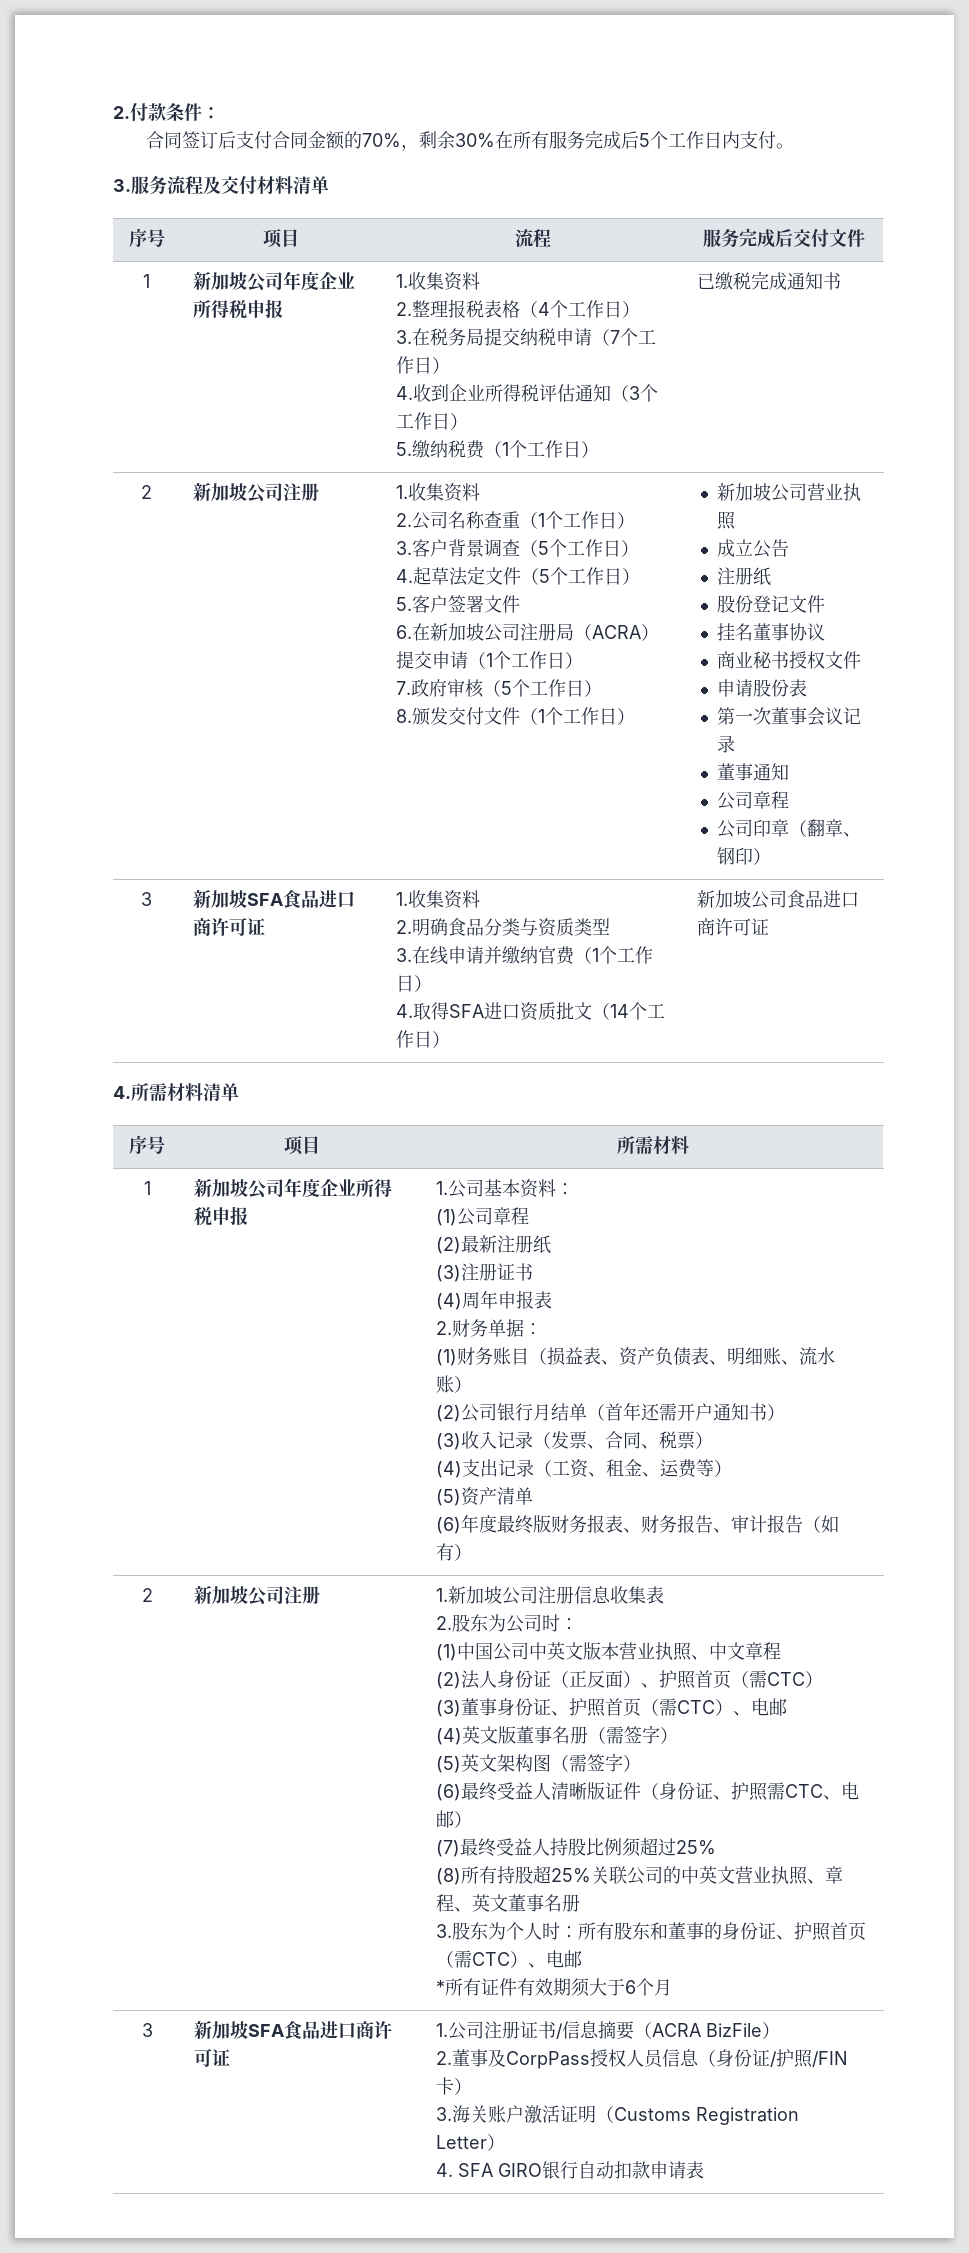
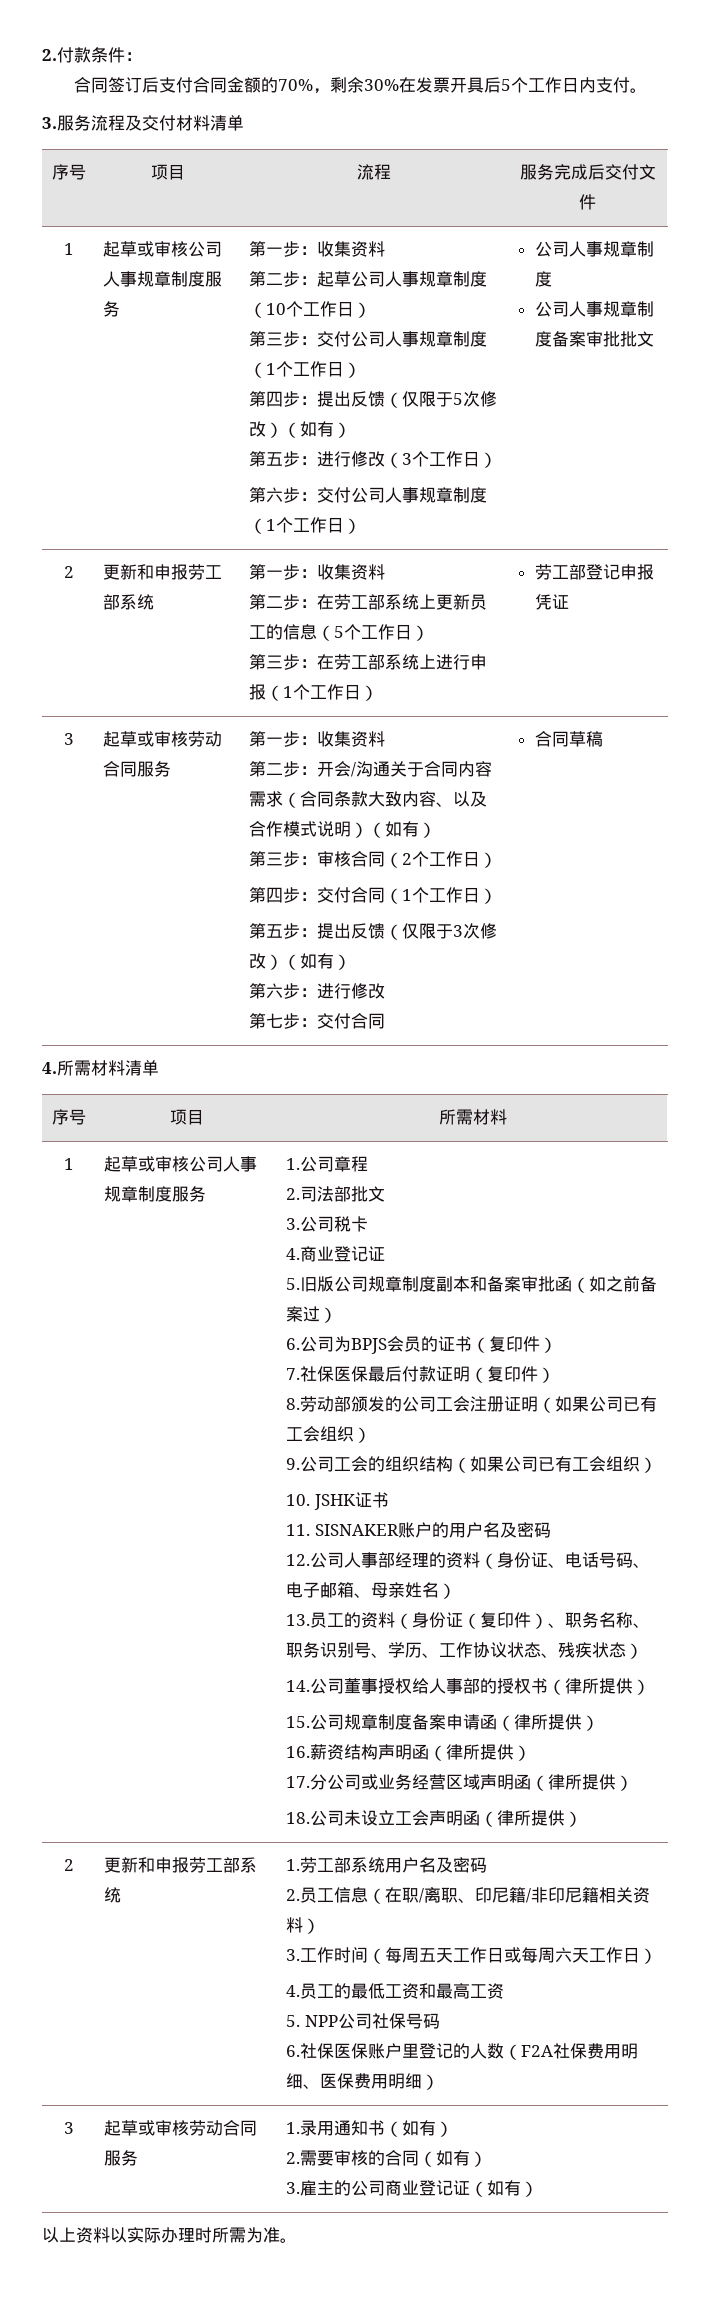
- 合同签订后支付合同金额的70%，剩余30%在所有服务完成后5个工作日内支付。
+ 合同签订后支付合同金额的70%，剩余30%在发票开具后5个工作日内支付。
- 新加坡公司年度企业所得税申报 | 1.收集资料
- 2.整理报税表格（4个工作日）
- 3.在税务局提交纳税申请（7个工作日）
- 4.收到企业所得税评估通知（3个工作日）
- 5.缴纳税费（1个工作日） | 已缴税完成通知书
- 2 | 新加坡公司注册 | 1.收集资料
- 2.公司名称查重（1个工作日）
- 3.客户背景调查（5个工作日）
- 4.起草法定文件（5个工作日）
- 5.客户签署文件
- 6.在新加坡公司注册局（ACRA）提交申请（1个工作日）
- 7.政府审核（5个工作日）
- 8.颁发交付文件（1个工作日） | 新加坡公司营业执照
- 成立公告
- 注册纸
- 股份登记文件
- 挂名董事协议
- 商业秘书授权文件
- 申请股份表
- 第一次董事会议记录
- 董事通知
- 公司章程
- 公司印章（翻章、钢印）
- 3 | 新加坡SFA食品进口商许可证 | 1.收集资料
- 2.明确食品分类与资质类型
- 3.在线申请并缴纳官费（1个工作日）
- 4.取得SFA进口资质批文（14个工作日） | 新加坡公司食品进口商许可证
+ 起草或审核公司人事规章制度服务 | 第一步：收集资料
+ 第二步：起草公司人事规章制度（10个工作日）
+ 第三步：交付公司人事规章制度（1个工作日）
+ 第四步：提出反馈（仅限于5次修改）（如有）
+ 第五步：进行修改（3个工作日）
+ 第六步：交付公司人事规章制度（1个工作日） | 公司人事规章制度
+ 公司人事规章制度备案审批批文
+ 2 | 更新和申报劳工部系统 | 第一步：收集资料
+ 第二步：在劳工部系统上更新员工的信息（5个工作日）
+ 第三步：在劳工部系统上进行申报（1个工作日） | 劳工部登记申报凭证
+ 3 | 起草或审核劳动合同服务 | 第一步：收集资料
+ 第二步：开会/沟通关于合同内容需求（合同条款大致内容、以及合作模式说明）（如有）
+ 第三步：审核合同（2个工作日）
+ 第四步：交付合同（1个工作日）
+ 第五步：提出反馈（仅限于3次修改）（如有）
+ 第六步：进行修改
+ 第七步：交付合同 | 合同草稿
- 新加坡公司年度企业所得税申报 | 1.公司基本资料：
- (1)公司章程
- (2)最新注册纸
- (3)注册证书
- (4)周年申报表
- 2.财务单据：
- (1)财务账目（损益表、资产负债表、明细账、流水账）
- (2)公司银行月结单（首年还需开户通知书）
- (3)收入记录（发票、合同、税票）
- (4)支出记录（工资、租金、运费等）
- (5)资产清单
- (6)年度最终版财务报表、财务报告、审计报告（如有）
- 2 | 新加坡公司注册 | 1.新加坡公司注册信息收集表
- 2.股东为公司时：
- (1)中国公司中英文版本营业执照、中文章程
- (2)法人身份证（正反面）、护照首页（需CTC）
- (3)董事身份证、护照首页（需CTC）、电邮
- (4)英文版董事名册（需签字）
- (5)英文架构图（需签字）
- (6)最终受益人清晰版证件（身份证、护照需CTC、电邮）
- (7)最终受益人持股比例须超过25%
- (8)所有持股超25%关联公司的中英文营业执照、章程、英文董事名册
- 3.股东为个人时：所有股东和董事的身份证、护照首页（需CTC）、电邮
- *所有证件有效期须大于6个月
- 3 | 新加坡SFA食品进口商许可证 | 1.公司注册证书/信息摘要（ACRA BizFile）
- 2.董事及CorpPass授权人员信息（身份证/护照/FIN卡）
- 3.海关账户激活证明（Customs Registration Letter）
- 4. SFA GIRO银行自动扣款申请表
+ 起草或审核公司人事规章制度服务 | 1.公司章程
+ 2.司法部批文
+ 3.公司税卡
+ 4.商业登记证
+ 5.旧版公司规章制度副本和备案审批函（如之前备案过）
+ 6.公司为BPJS会员的证书（复印件）
+ 7.社保医保最后付款证明（复印件）
+ 8.劳动部颁发的公司工会注册证明（如果公司已有工会组织）
+ 9.公司工会的组织结构（如果公司已有工会组织）
+ 10. JSHK证书
+ 11. SISNAKER账户的用户名及密码
+ 12.公司人事部经理的资料（身份证、电话号码、电子邮箱、母亲姓名）
+ 13.员工的资料（身份证（复印件）、职务名称、职务识别号、学历、工作协议状态、残疾状态）
+ 14.公司董事授权给人事部的授权书（律所提供）
+ 15.公司规章制度备案申请函（律所提供）
+ 16.薪资结构声明函（律所提供）
+ 17.分公司或业务经营区域声明函（律所提供）
+ 18.公司未设立工会声明函（律所提供）
+ 2 | 更新和申报劳工部系统 | 1.劳工部系统用户名及密码
+ 2.员工信息（在职/离职、印尼籍/非印尼籍相关资料）
+ 3.工作时间（每周五天工作日或每周六天工作日）
+ 4.员工的最低工资和最高工资
+ 5. NPP公司社保号码
+ 6.社保医保账户里登记的人数（F2A社保费用明细、医保费用明细）
+ 3 | 起草或审核劳动合同服务 | 1.录用通知书（如有）
+ 2.需要审核的合同（如有）
+ 3.雇主的公司商业登记证（如有）
+ 以上资料以实际办理时所需为准。

